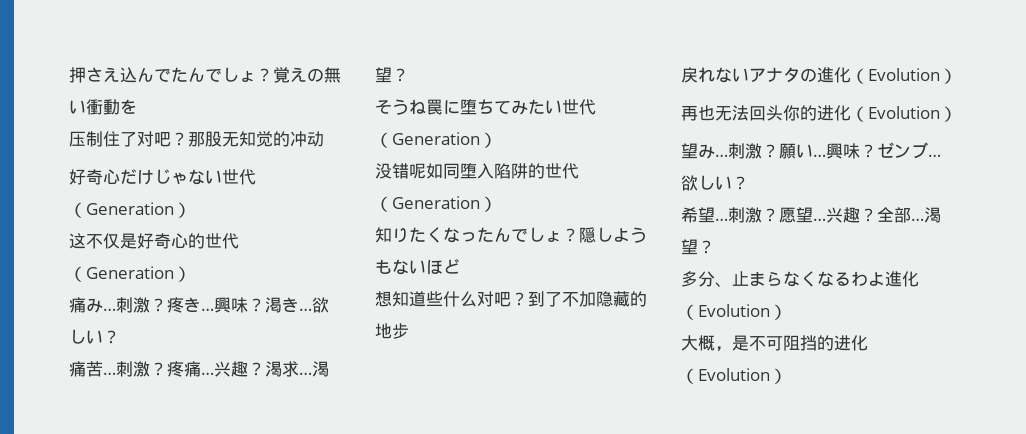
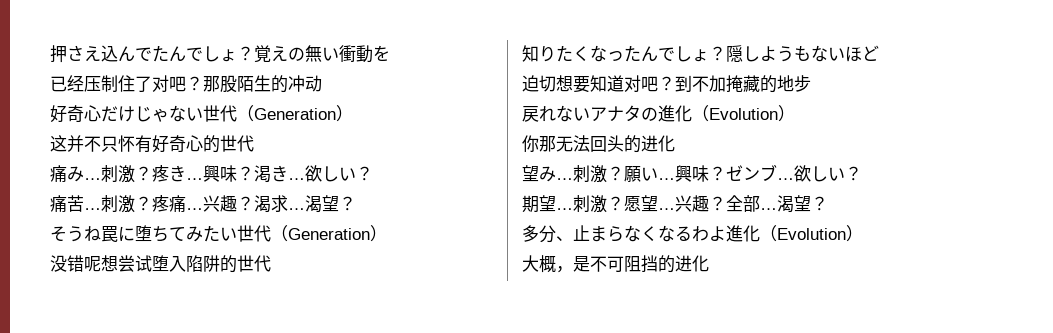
- 压制住了对吧？
+ 已经压制住了对吧？
- 那股无知觉的冲动
+ 那股陌生的冲动
- 这不仅是好奇心的世代（Generation）
+ 这并不只怀有好奇心的世代
- 没错呢如同堕入陷阱的世代（Generation）
+ 没错呢想尝试堕入陷阱的世代
- 想知道些什么对吧？到了不加隐藏的地步
+ 迫切想要知道对吧？到不加掩藏的地步
- 再也无法回头你的进化（Evolution）
+ 你那无法回头的进化
- 希望…
+ 期望…
- 大概，是不可阻挡的进化（Evolution）
+ 大概，是不可阻挡的进化

